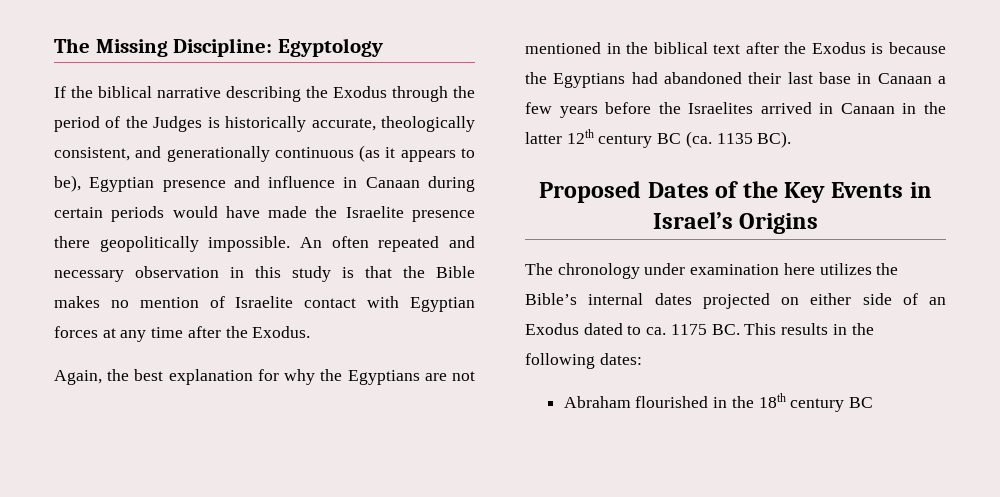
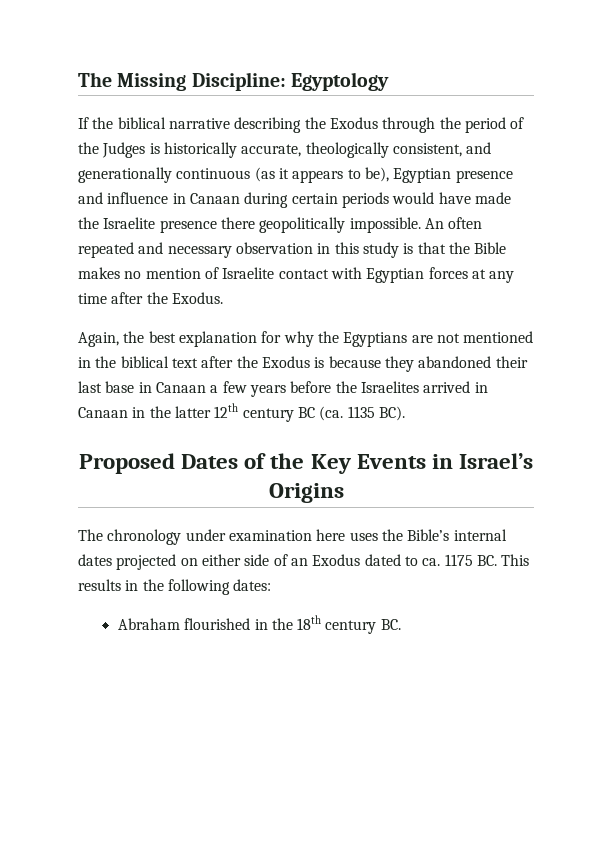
- Again, the best explanation for why the Egyptians are not mentioned in the biblical text after the Exodus is because the Egyptians had abandoned their last base in Canaan a few years before the Israelites arrived in Canaan in the latter 12th century BC (ca. 1135 BC).
+ Again, the best explanation for why the Egyptians are not mentioned in the biblical text after the Exodus is because they abandoned their last base in Canaan a few years before the Israelites arrived in Canaan in the latter 12th century BC (ca. 1135 BC).
- The chronology under examination here utilizes the Bible’s internal dates projected on either side of an Exodus dated to ca. 1175 BC. This results in the following dates:
+ The chronology under examination here uses the Bible’s internal dates projected on either side of an Exodus dated to ca. 1175 BC. This results in the following dates:
- Abraham flourished in the 18th century BC
+ Abraham flourished in the 18th century BC.

